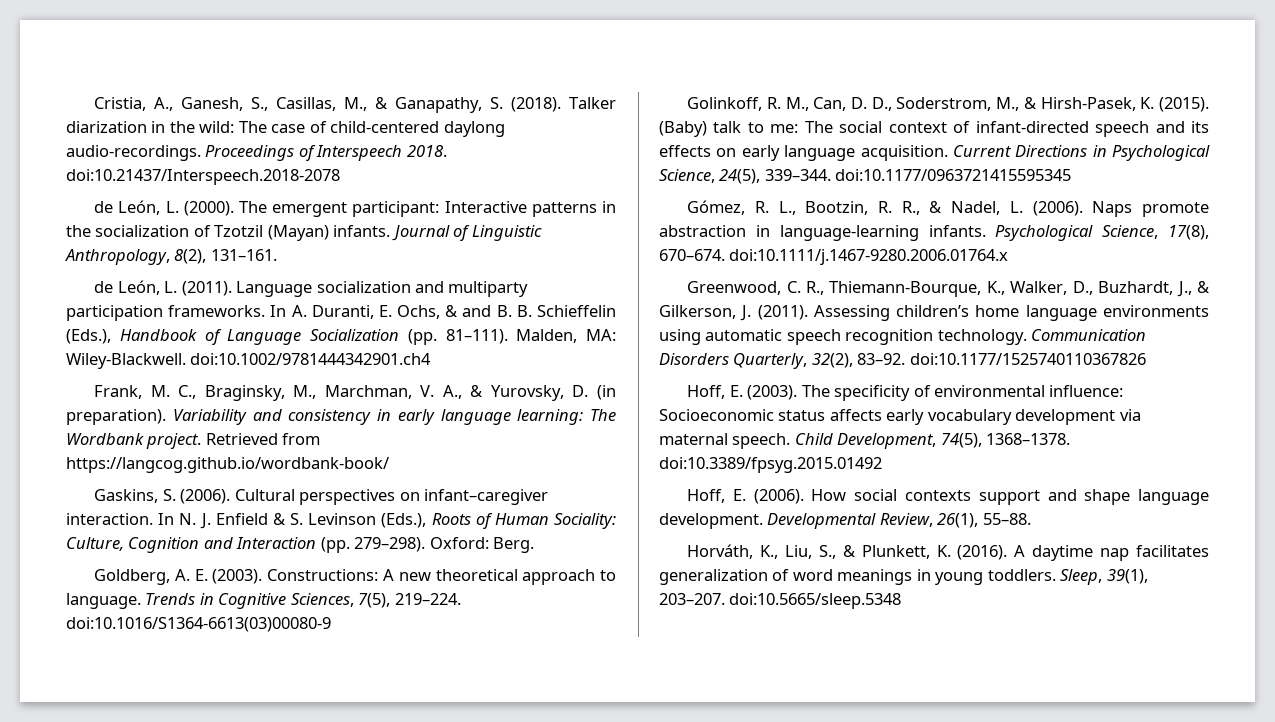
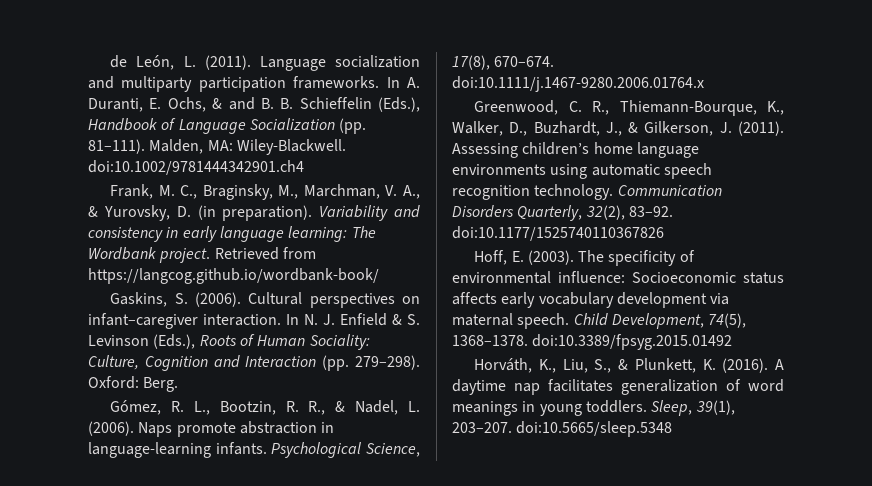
- Cristia, A., Ganesh, S., Casillas, M., & Ganapathy, S. (2018). Talker diarization in the wild: The case of child-centered daylong audio-recordings. Proceedings of Interspeech 2018. doi:10.21437/Interspeech.2018-2078
- de León, L. (2000). The emergent participant: Interactive patterns in the socialization of Tzotzil (Mayan) infants. Journal of Linguistic Anthropology, 8(2), 131–161.
- Goldberg, A. E. (2003). Constructions: A new theoretical approach to language. Trends in Cognitive Sciences, 7(5), 219–224. doi:10.1016/S1364-6613(03)00080-9
- Golinkoff, R. M., Can, D. D., Soderstrom, M., & Hirsh-Pasek, K. (2015). (Baby) talk to me: The social context of infant-directed speech and its effects on early language acquisition. Current Directions in Psychological Science, 24(5), 339–344. doi:10.1177/0963721415595345
- Hoff, E. (2006). How social contexts support and shape language development. Developmental Review, 26(1), 55–88.

